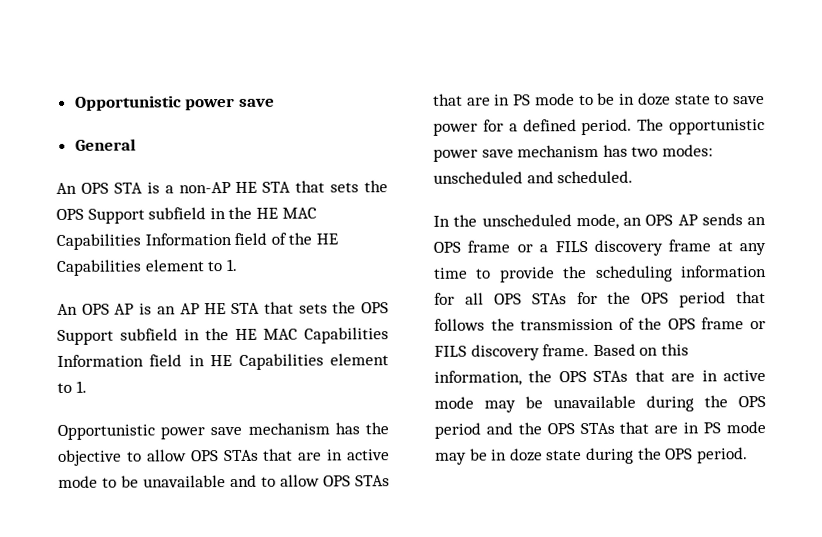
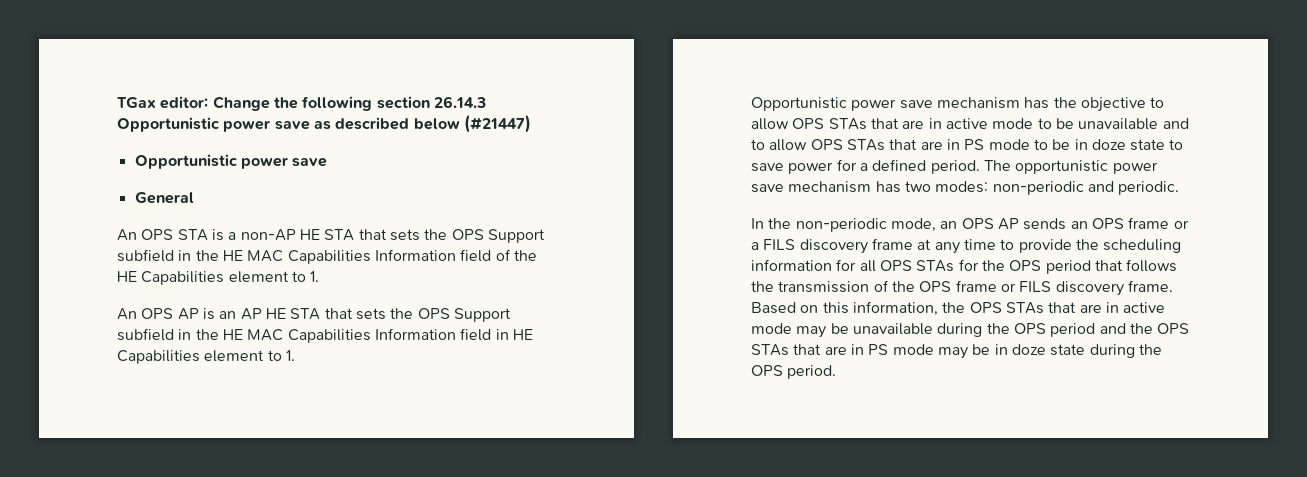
+ TGax editor: Change the following section 26.14.3 Opportunistic power save as described below (#21447)
- The opportunistic power save mechanism has two modes: unscheduled and scheduled.
+ The opportunistic power save mechanism has two modes: non-periodic and periodic.
- In the unscheduled mode, an OPS AP sends an OPS frame or a FILS discovery frame at any time to provide the scheduling information for all OPS STAs for the OPS period that follows the transmission of the OPS frame or FILS discovery frame.
+ In the non-periodic mode, an OPS AP sends an OPS frame or a FILS discovery frame at any time to provide the scheduling information for all OPS STAs for the OPS period that follows the transmission of the OPS frame or FILS discovery frame.

